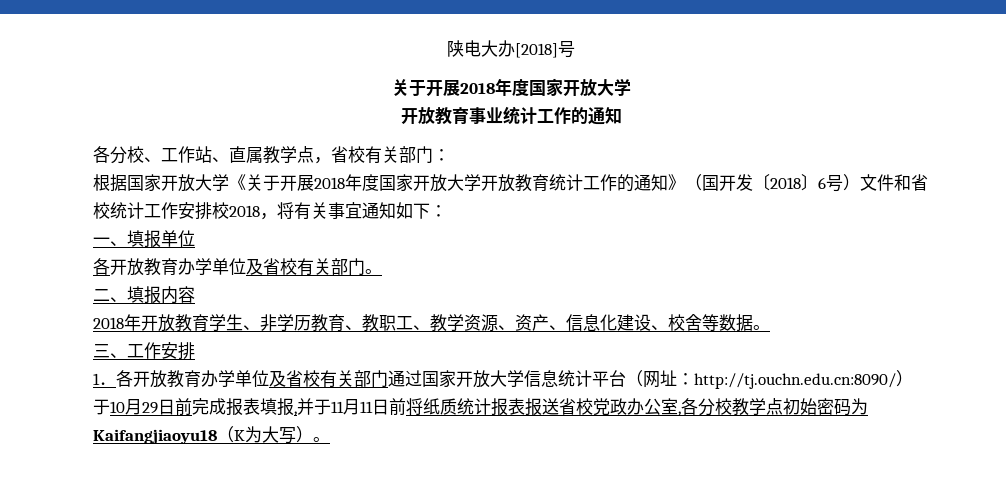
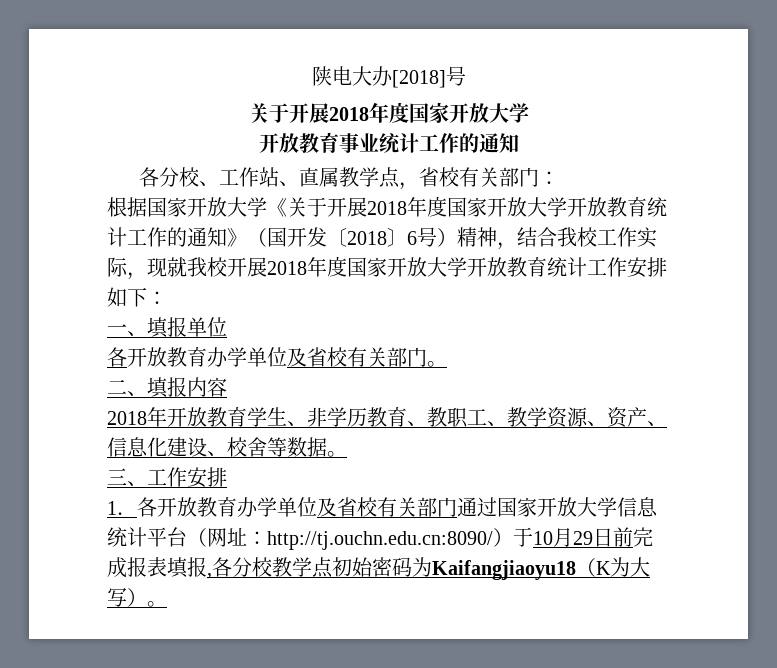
- 根据国家开放大学《关于开展2018年度国家开放大学开放教育统计工作的通知》（国开发〔2018〕6号）文件和省校统计工作安排校2018，将有关事宜通知如下：
+ 根据国家开放大学《关于开展2018年度国家开放大学开放教育统计工作的通知》（国开发〔2018〕6号）精神，结合我校工作实际，现就我校开展2018年度国家开放大学开放教育统计工作安排如下：
- 1．各开放教育办学单位及省校有关部门通过国家开放大学信息统计平台（网址：http://tj.ouchn.edu.cn:8090/）于10月29日前完成报表填报,并于11月11日前将纸质统计报表报送省校党政办公室,各分校教学点初始密码为Kaifangjiaoyu18（K为大写）。
+ 1．各开放教育办学单位及省校有关部门通过国家开放大学信息统计平台（网址：http://tj.ouchn.edu.cn:8090/）于10月29日前完成报表填报,各分校教学点初始密码为Kaifangjiaoyu18（K为大写）。

